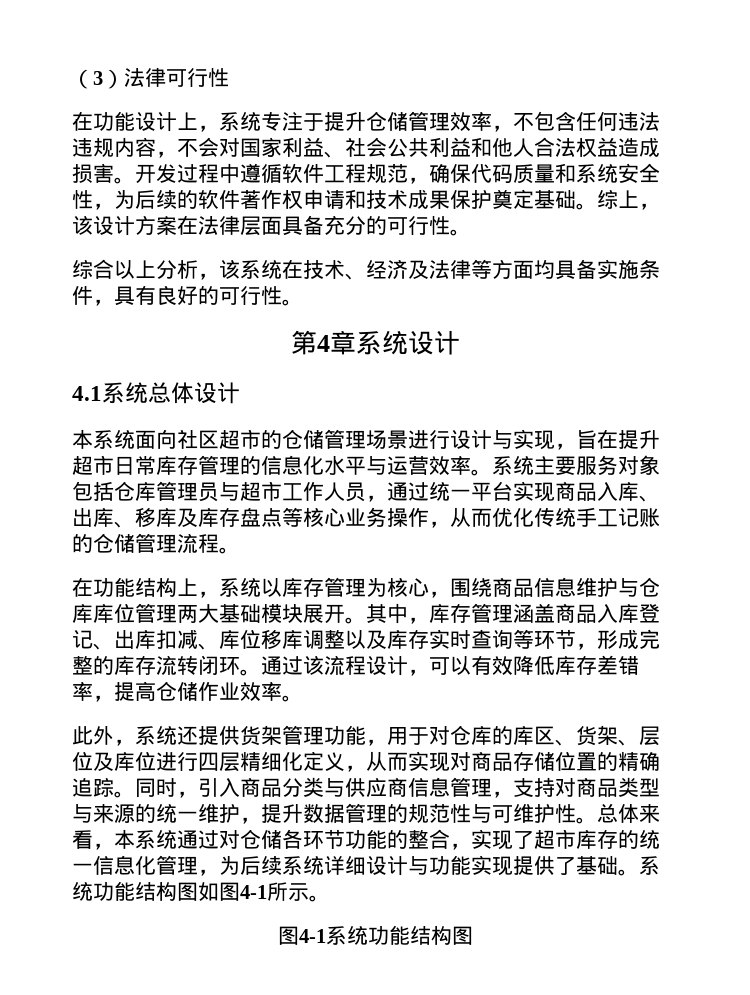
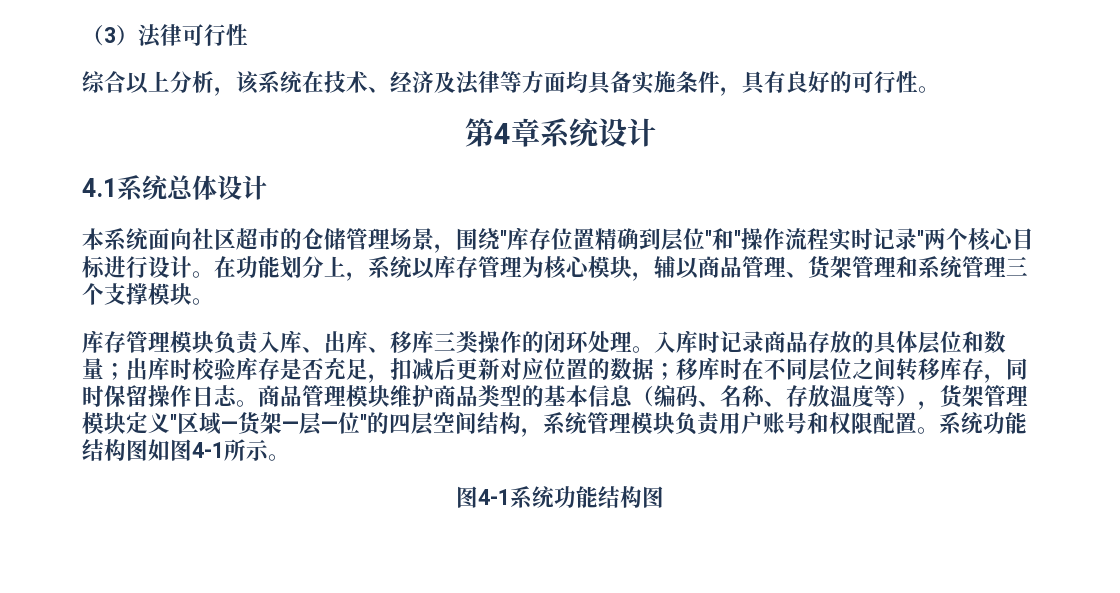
- 在功能设计上，系统专注于提升仓储管理效率，不包含任何违法违规内容，不会对国家利益、社会公共利益和他人合法权益造成损害。开发过程中遵循软件工程规范，确保代码质量和系统安全性，为后续的软件著作权申请和技术成果保护奠定基础。综上，该设计方案在法律层面具备充分的可行性。
- 本系统面向社区超市的仓储管理场景进行设计与实现，旨在提升超市日常库存管理的信息化水平与运营效率。系统主要服务对象包括仓库管理员与超市工作人员，通过统一平台实现商品入库、出库、移库及库存盘点等核心业务操作，从而优化传统手工记账的仓储管理流程。
- 在功能结构上，系统以库存管理为核心，围绕商品信息维护与仓库库位管理两大基础模块展开。其中，库存管理涵盖商品入库登记、出库扣减、库位移库调整以及库存实时查询等环节，形成完整的库存流转闭环。通过该流程设计，可以有效降低库存差错率，提高仓储作业效率。
- 此外，系统还提供货架管理功能，用于对仓库的库区、货架、层位及库位进行四层精细化定义，从而实现对商品存储位置的精确追踪。同时，引入商品分类与供应商信息管理，支持对商品类型与来源的统一维护，提升数据管理的规范性与可维护性。总体来看，本系统通过对仓储各环节功能的整合，实现了超市库存的统一信息化管理，为后续系统详细设计与功能实现提供了基础。
+ 本系统面向社区超市的仓储管理场景，围绕"库存位置精确到层位"和"操作流程实时记录"两个核心目标进行设计。在功能划分上，系统以库存管理为核心模块，辅以商品管理、货架管理和系统管理三个支撑模块。
+ 库存管理模块负责入库、出库、移库三类操作的闭环处理。入库时记录商品存放的具体层位和数量；出库时校验库存是否充足，扣减后更新对应位置的数据；移库时在不同层位之间转移库存，同时保留操作日志。商品管理模块维护商品类型的基本信息（编码、名称、存放温度等），货架管理模块定义"区域—货架—层—位"的四层空间结构，系统管理模块负责用户账号和权限配置。

